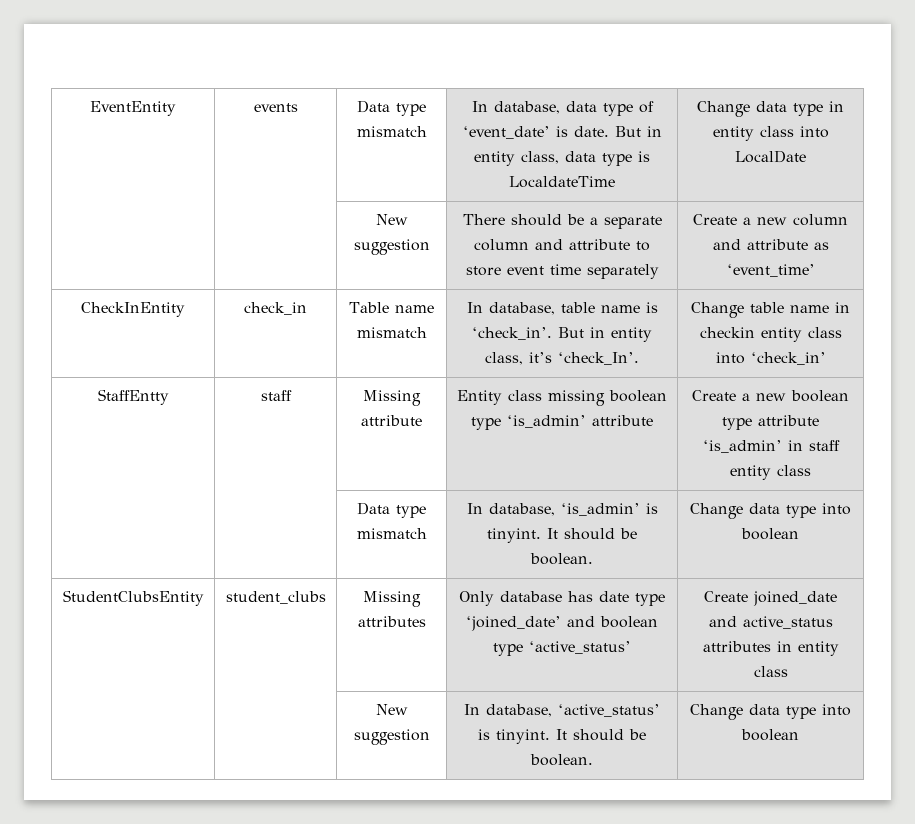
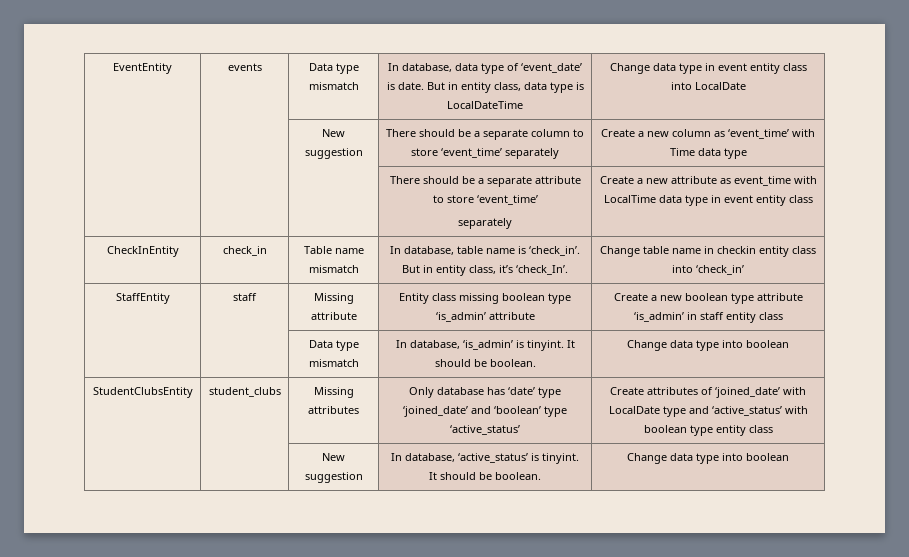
- EventEntity | events | Data type mismatch | In database, data type of ‘event_date’ is date. But in entity class, data type is LocaldateTime | Change data type in entity class into LocalDate
+ EventEntity | events | Data type mismatch | In database, data type of ‘event_date’ is date. But in entity class, data type is LocalDateTime | Change data type in event entity class into LocalDate
- | | New suggestion | There should be a separate column and attribute to store event time separately | Create a new column and attribute as ‘event_time’
+ | | New suggestion | There should be a separate column to store ‘event_time’ separately | Create a new column as ‘event_time’ with Time data type
+ | | | There should be a separate attribute to store ‘event_time’
+ separately | Create a new attribute as event_time with LocalTime data type in event entity class
- StaffEntty | staff | Missing attribute | Entity class missing boolean type ‘is_admin’ attribute | Create a new boolean type attribute ‘is_admin’ in staff entity class
+ StaffEntity | staff | Missing attribute | Entity class missing boolean type ‘is_admin’ attribute | Create a new boolean type attribute ‘is_admin’ in staff entity class
- StudentClubsEntity | student_clubs | Missing attributes | Only database has date type ‘joined_date’ and boolean type ‘active_status’ | Create joined_date and active_status attributes in entity class
+ StudentClubsEntity | student_clubs | Missing attributes | Only database has ‘date’ type ‘joined_date’ and ‘boolean’ type ‘active_status’ | Create attributes of ‘joined_date’ with LocalDate type and ‘active_status’ with boolean type entity class

